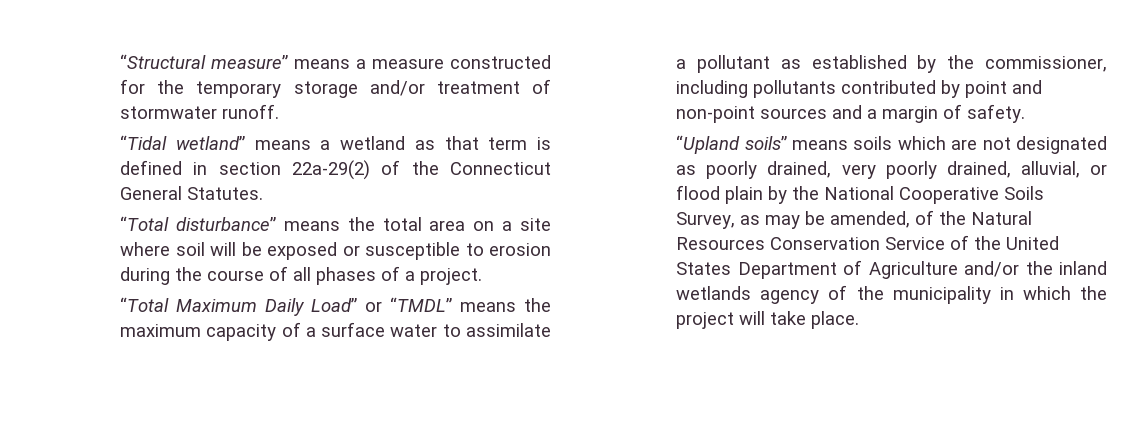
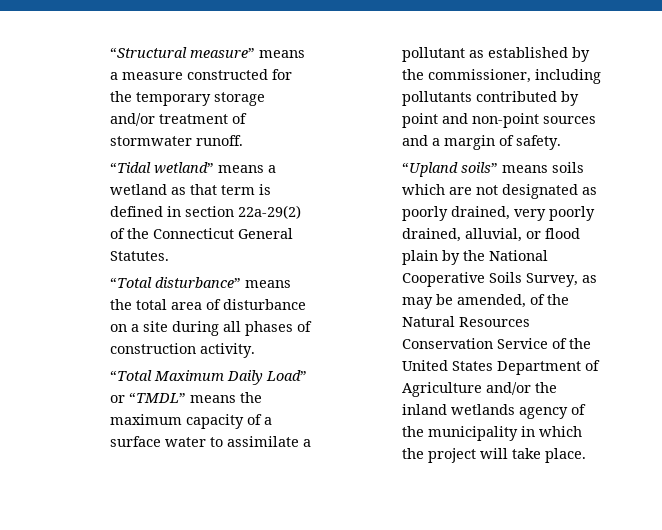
- “Total disturbance” means the total area on a site where soil will be exposed or susceptible to erosion during the course of all phases of a project.
+ “Total disturbance” means the total area of disturbance on a site during all phases of construction activity.

